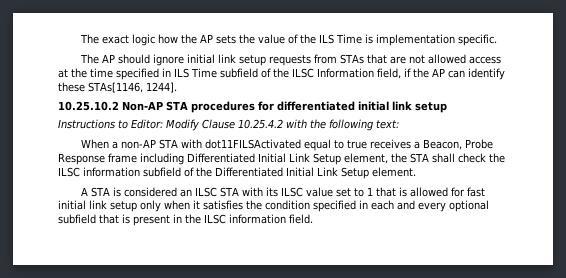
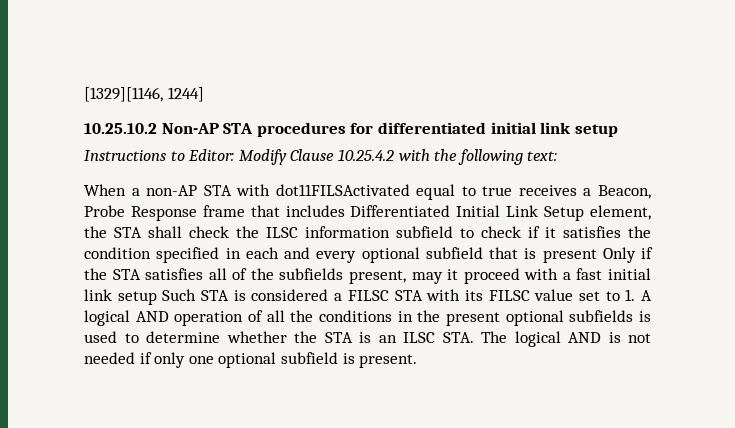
- The exact logic how the AP sets the value of the ILS Time is implementation specific.
- The AP should ignore initial link setup requests from STAs that are not allowed access at the time specified in ILS Time subfield of the ILSC Information field, if the AP can identify these STAs[1146, 1244].
+ [1329][1146, 1244]
- When a non-AP STA with dot11FILSActivated equal to true receives a Beacon, Probe Response frame including Differentiated Initial Link Setup element, the STA shall check the ILSC information subfield of the Differentiated Initial Link Setup element.
- A STA is considered an ILSC STA with its ILSC value set to 1 that is allowed for fast initial link setup only when it satisfies the condition specified in each and every optional subfield that is present in the ILSC information field.
+ When a non-AP STA with dot11FILSActivated equal to true receives a Beacon, Probe Response frame that includes Differentiated Initial Link Setup element, the STA shall check the ILSC information subfield to check if it satisfies the condition specified in each and every optional subfield that is present Only if the STA satisfies all of the subfields present, may it proceed with a fast initial link setup Such STA is considered a FILSC STA with its FILSC value set to 1. A logical AND operation of all the conditions in the present optional subfields is used to determine whether the STA is an ILSC STA. The logical AND is not needed if only one optional subfield is present.

